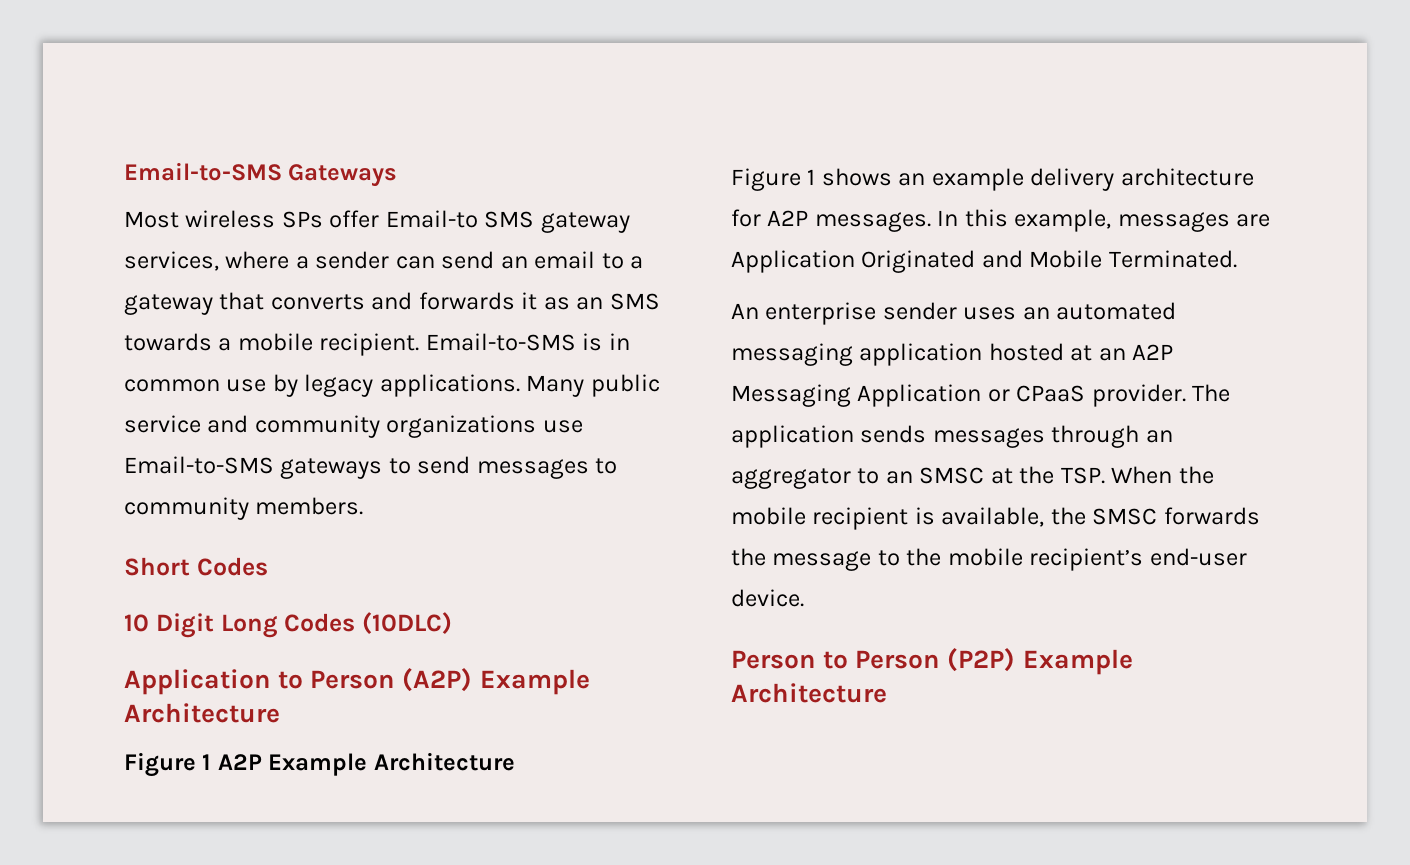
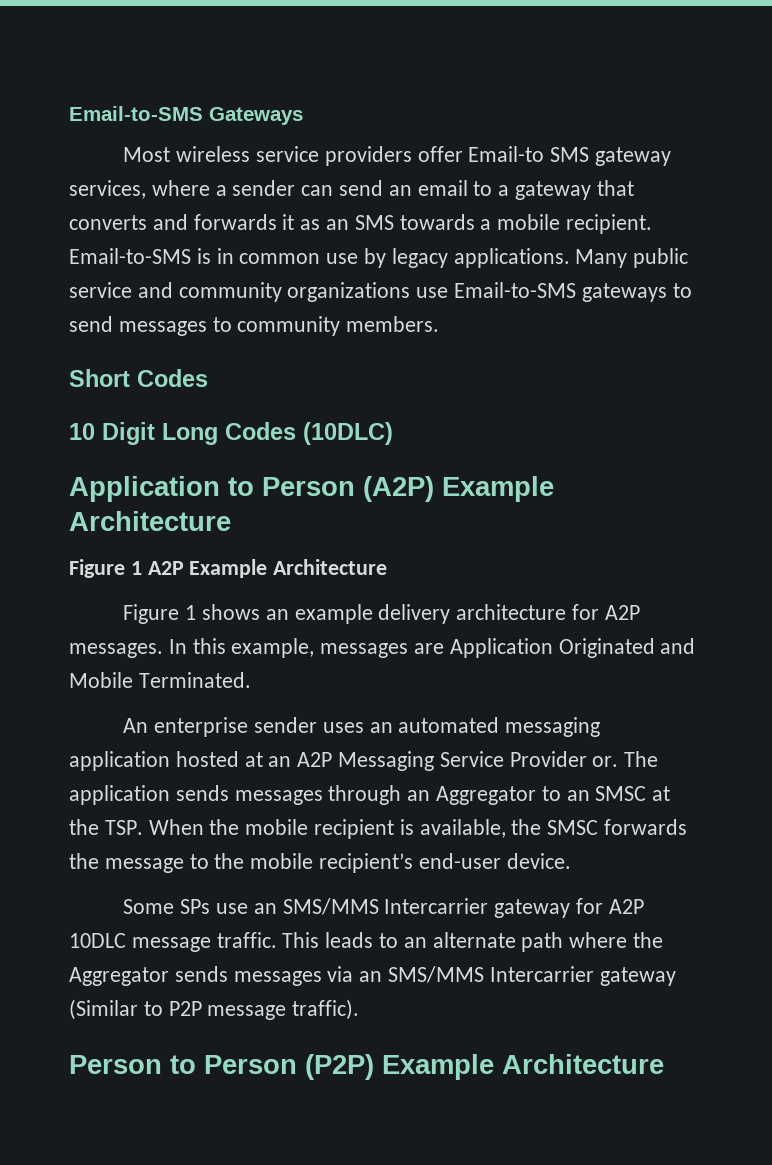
- Most wireless SPs offer Email-to SMS gateway services, where a sender can send an email to a gateway that converts and forwards it as an SMS towards a mobile recipient.
+ Most wireless service providers offer Email-to SMS gateway services, where a sender can send an email to a gateway that converts and forwards it as an SMS towards a mobile recipient.
- An enterprise sender uses an automated messaging application hosted at an A2P Messaging Application or CPaaS provider.
+ An enterprise sender uses an automated messaging application hosted at an A2P Messaging Service Provider or.
- The application sends messages through an aggregator to an SMSC at the TSP. When the mobile recipient is available, the SMSC forwards the message to the mobile recipient’s end-user device.
+ The application sends messages through an Aggregator to an SMSC at the TSP. When the mobile recipient is available, the SMSC forwards the message to the mobile recipient’s end-user device.
+ Some SPs use an SMS/MMS Intercarrier gateway for A2P 10DLC message traffic. This leads to an alternate path where the Aggregator sends messages via an SMS/MMS Intercarrier gateway (Similar to P2P message traffic).

